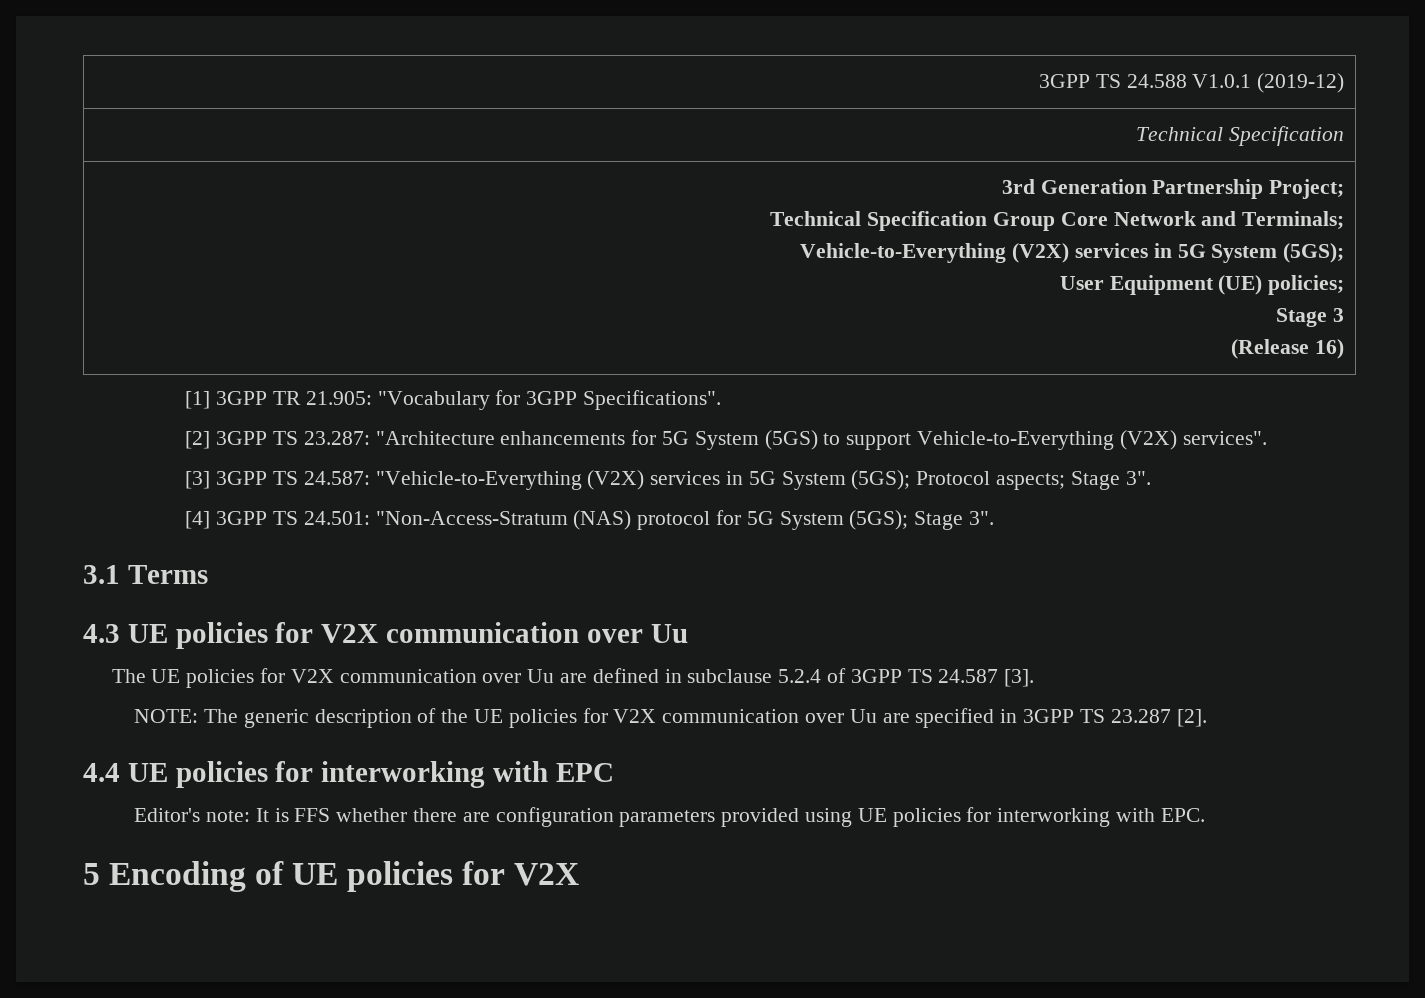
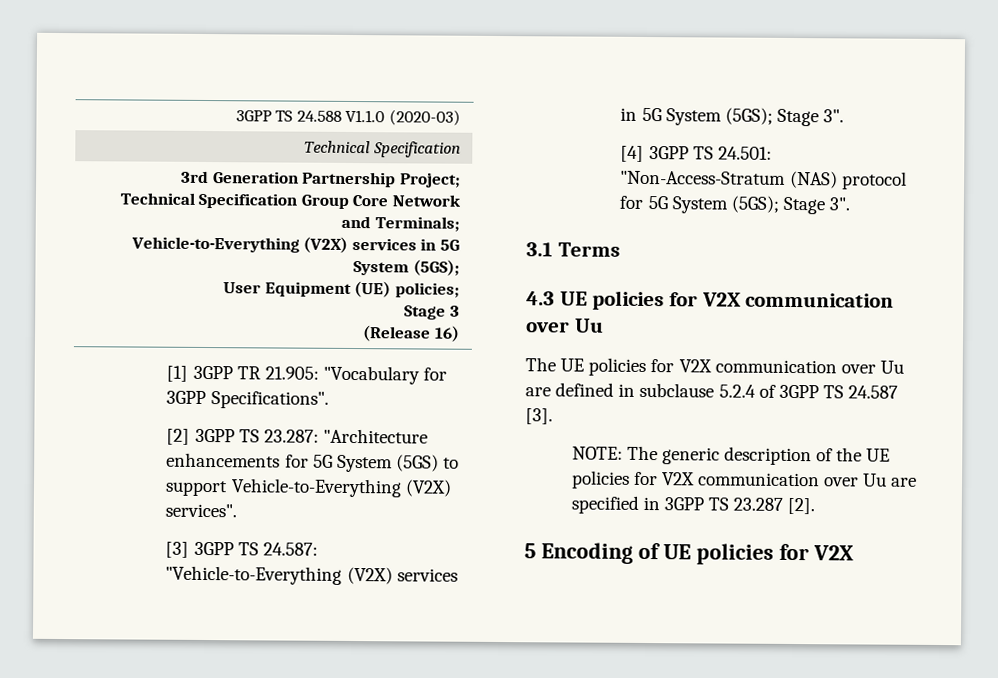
- 3GPP TS 24.588 V1.0.1 (2019-12)
+ 3GPP TS 24.588 V1.1.0 (2020-03)
- [3] 3GPP TS 24.587: "Vehicle-to-Everything (V2X) services in 5G System (5GS); Protocol aspects; Stage 3".
+ [3] 3GPP TS 24.587: "Vehicle-to-Everything (V2X) services in 5G System (5GS); Stage 3".
- 4.4 UE policies for interworking with EPC
- Editor's note: It is FFS whether there are configuration parameters provided using UE policies for interworking with EPC.

